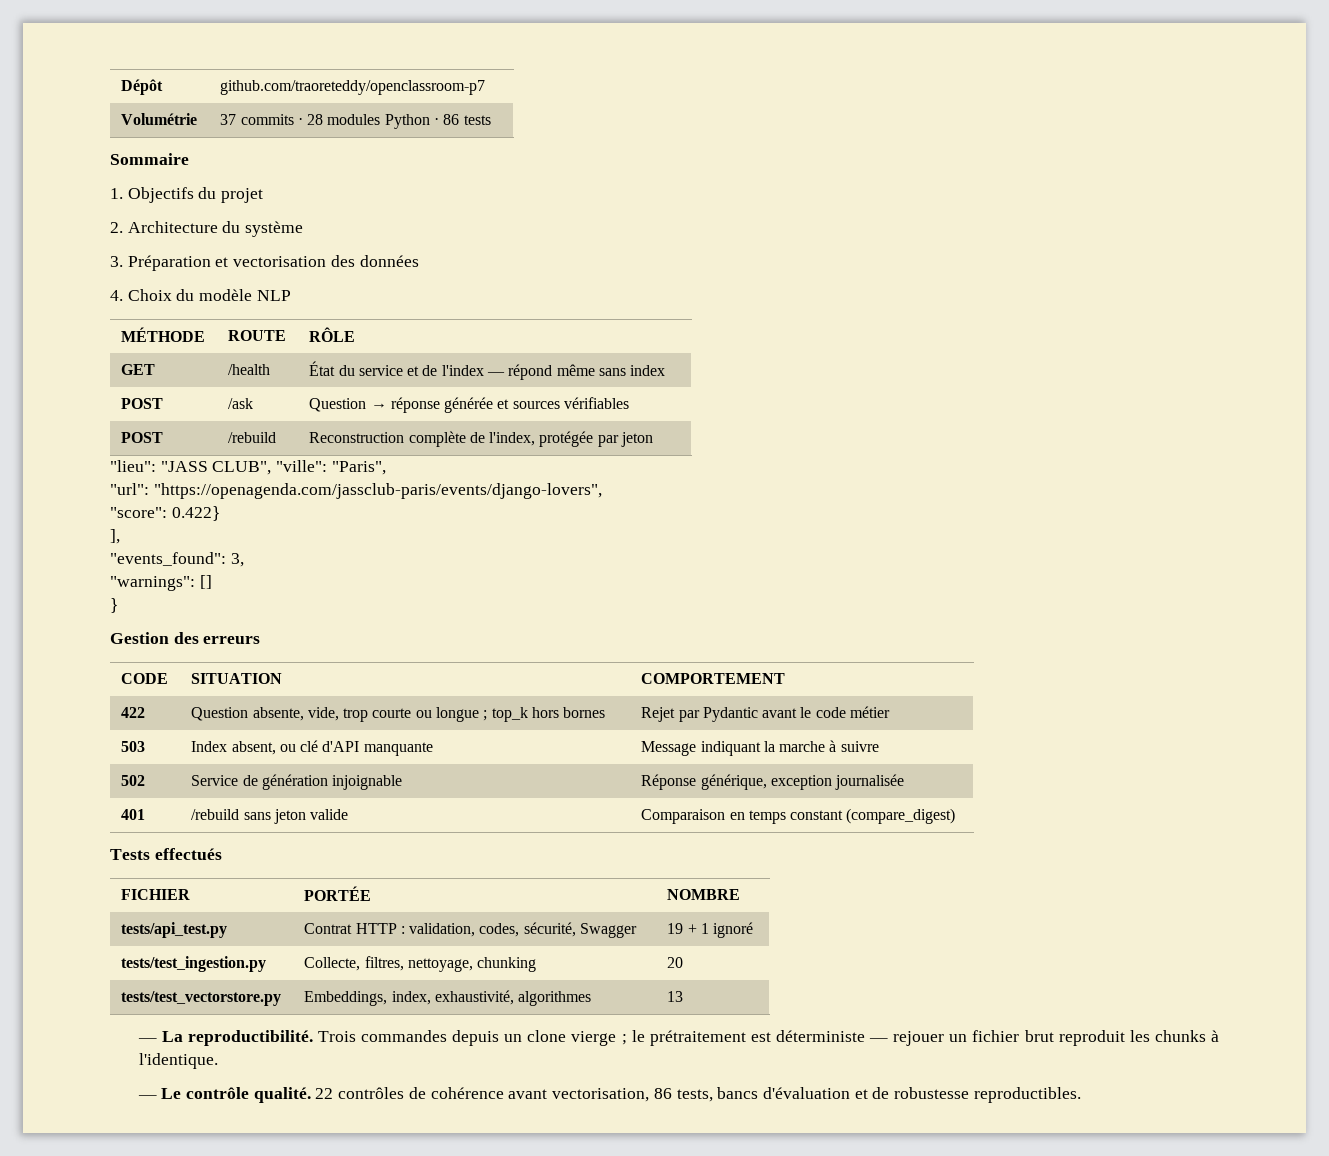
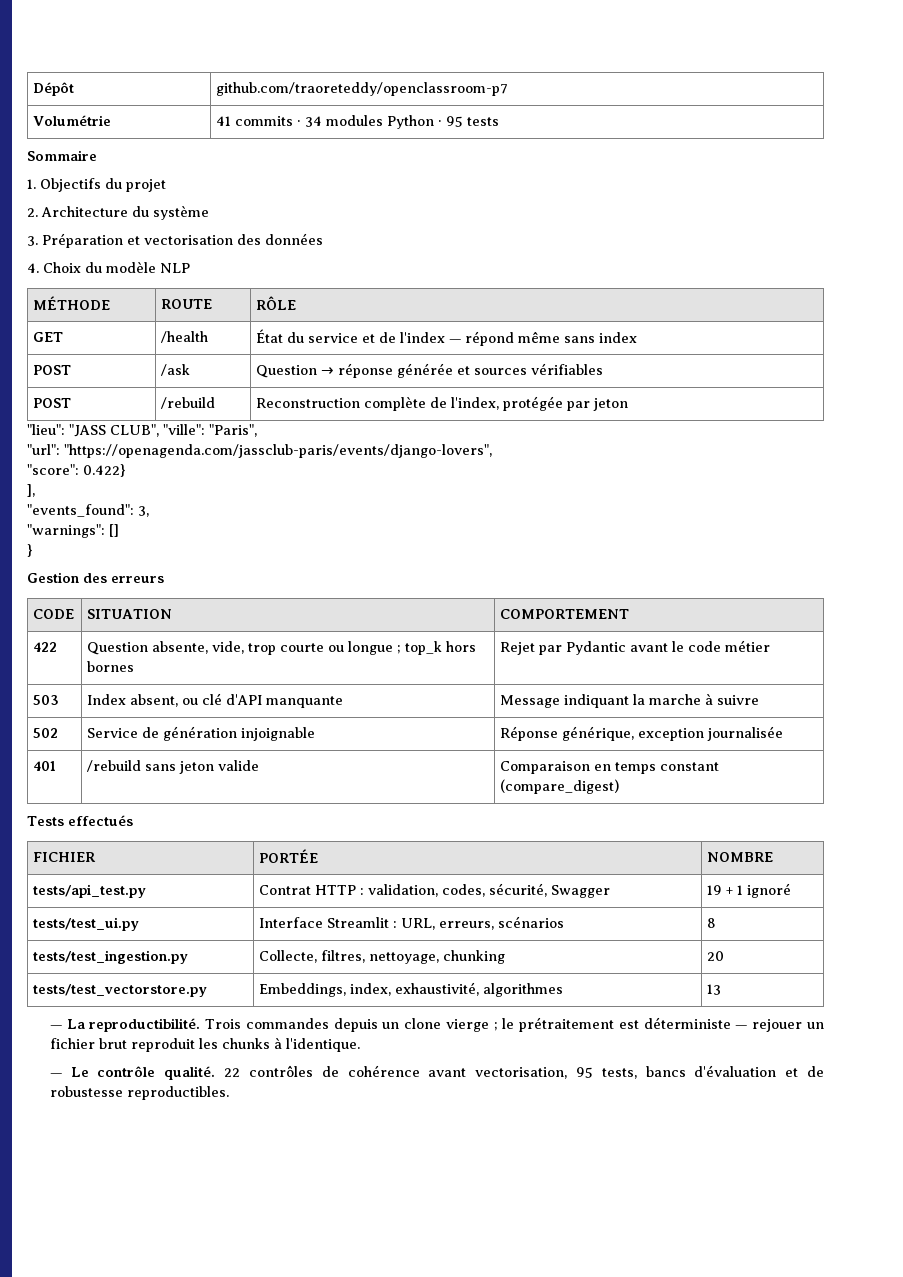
- Volumétrie | 37 commits · 28 modules Python · 86 tests
+ Volumétrie | 41 commits · 34 modules Python · 95 tests
+ tests/test_ui.py | Interface Streamlit : URL, erreurs, scénarios | 8
- 22 contrôles de cohérence avant vectorisation, 86 tests, bancs d'évaluation et de robustesse reproductibles.
+ 22 contrôles de cohérence avant vectorisation, 95 tests, bancs d'évaluation et de robustesse reproductibles.

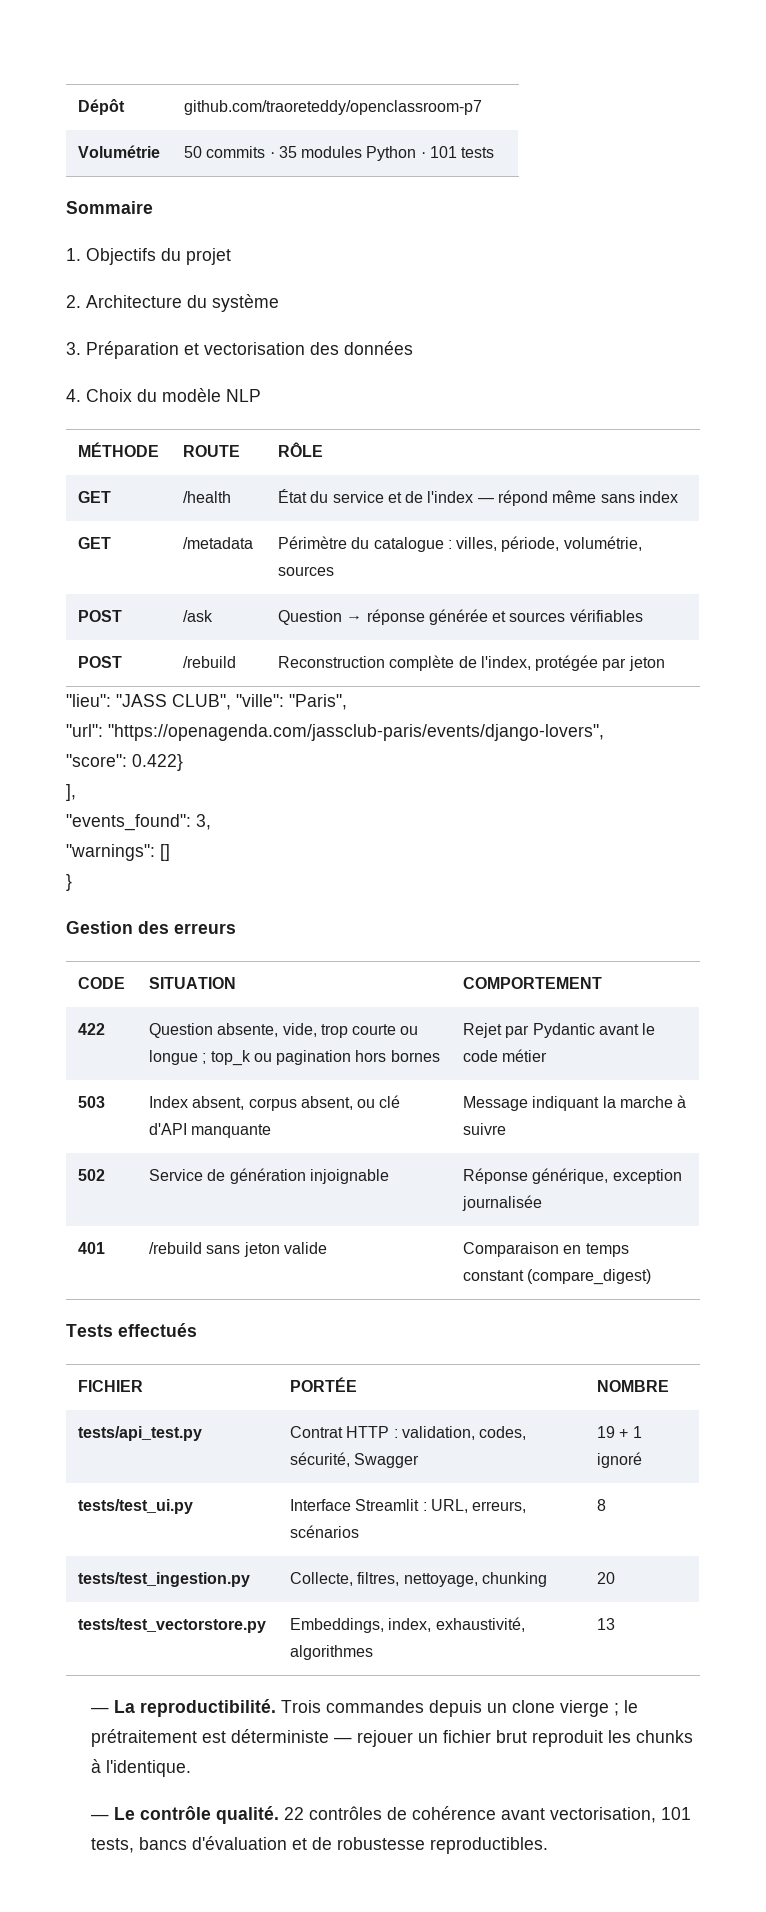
- Volumétrie | 41 commits · 34 modules Python · 95 tests
+ Volumétrie | 50 commits · 35 modules Python · 101 tests
+ GET | /metadata | Périmètre du catalogue : villes, période, volumétrie, sources
- 422 | Question absente, vide, trop courte ou longue ; top_k hors bornes | Rejet par Pydantic avant le code métier
+ 422 | Question absente, vide, trop courte ou longue ; top_k ou pagination hors bornes | Rejet par Pydantic avant le code métier
- 503 | Index absent, ou clé d'API manquante | Message indiquant la marche à suivre
+ 503 | Index absent, corpus absent, ou clé d'API manquante | Message indiquant la marche à suivre
- 22 contrôles de cohérence avant vectorisation, 95 tests, bancs d'évaluation et de robustesse reproductibles.
+ 22 contrôles de cohérence avant vectorisation, 101 tests, bancs d'évaluation et de robustesse reproductibles.

